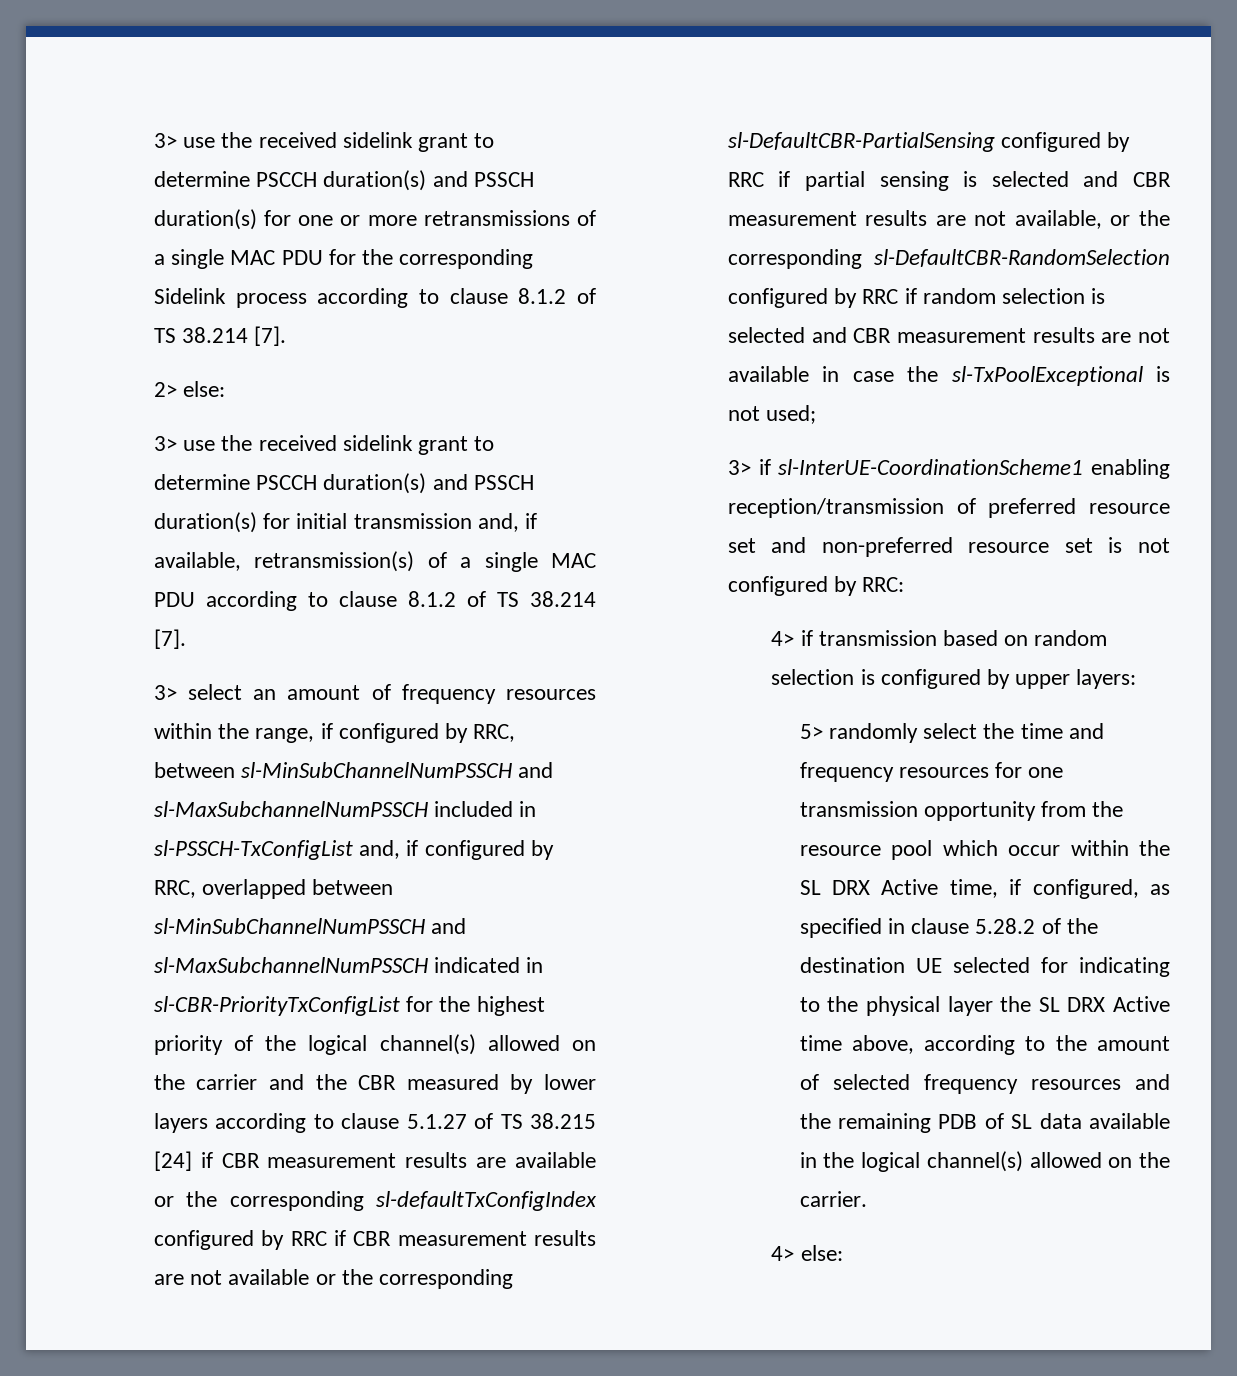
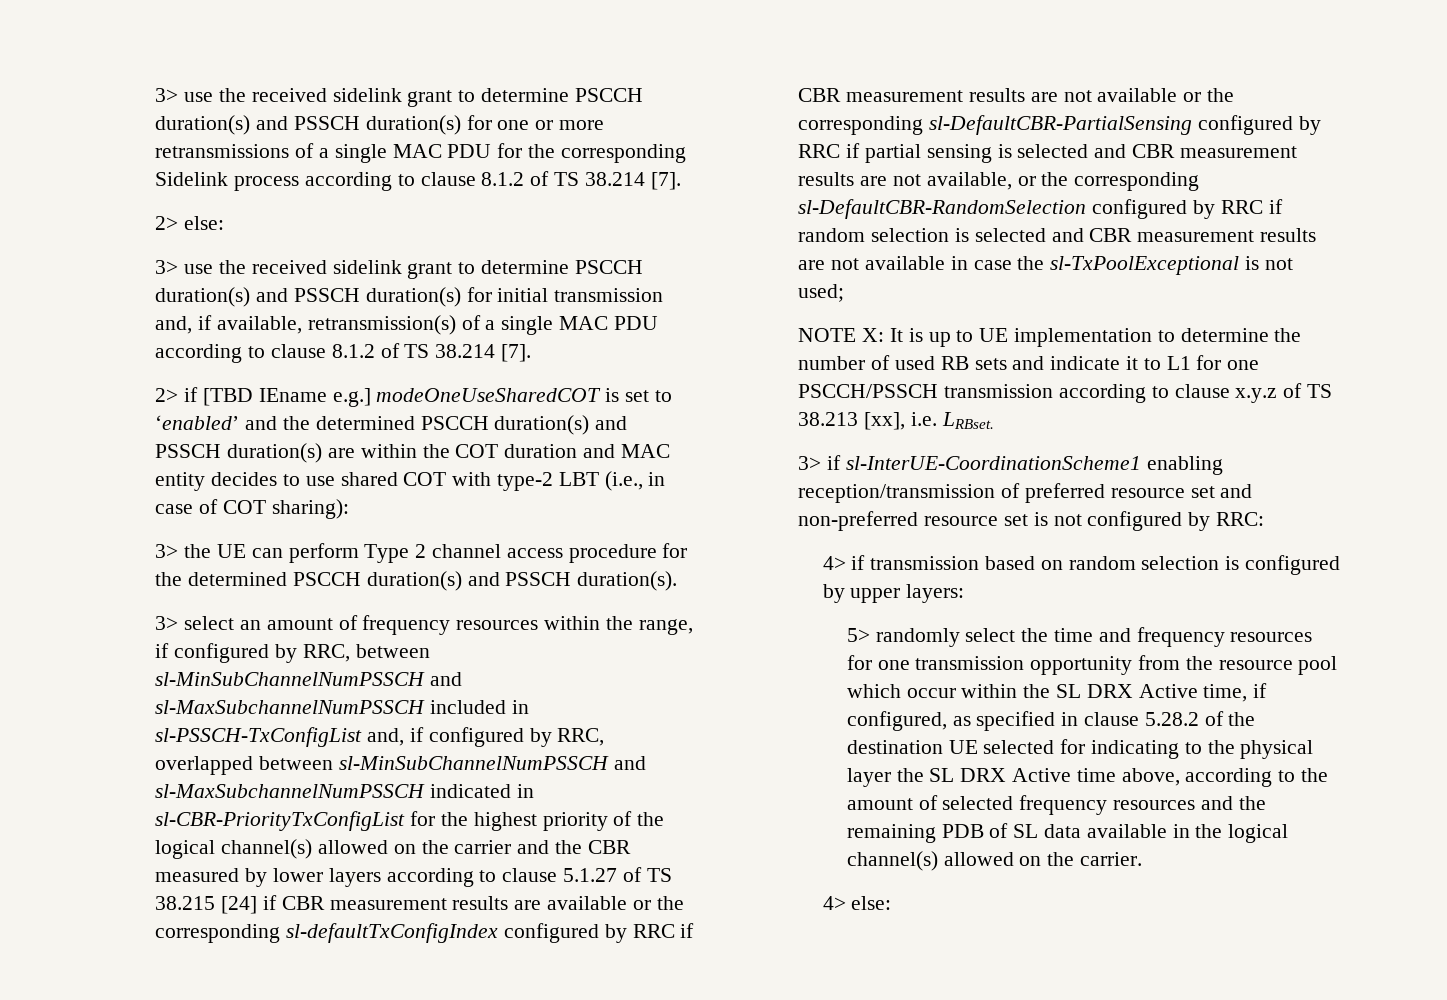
+ 2> if [TBD IEname e.g.] modeOneUseSharedCOT is set to ‘enabled’ and the determined PSCCH duration(s) and PSSCH duration(s) are within the COT duration and MAC entity decides to use shared COT with type-2 LBT (i.e., in case of COT sharing):
+ 3> the UE can perform Type 2 channel access procedure for the determined PSCCH duration(s) and PSSCH duration(s).
+ NOTE X: It is up to UE implementation to determine the number of used RB sets and indicate it to L1 for one PSCCH/PSSCH transmission according to clause x.y.z of TS 38.213 [xx], i.e. LRBset.

